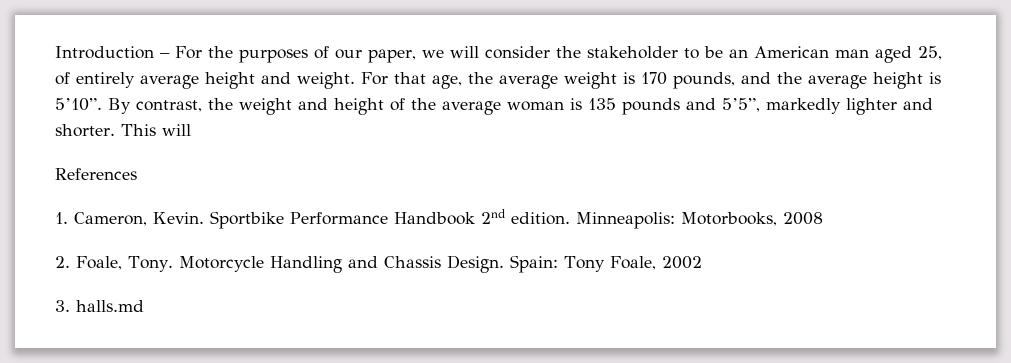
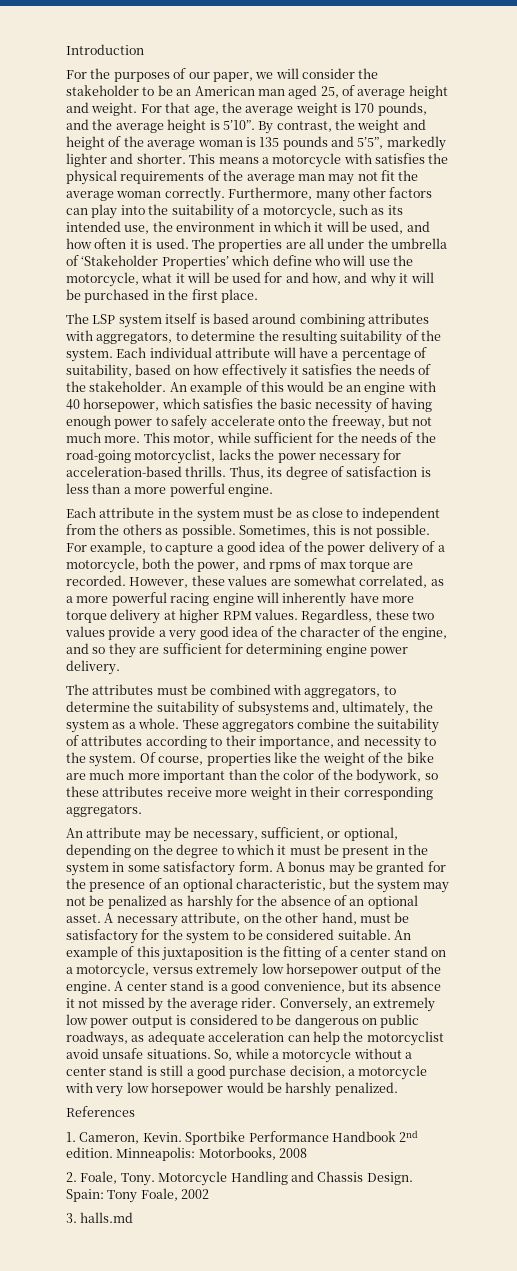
- Introduction – For the purposes of our paper, we will consider the stakeholder to be an American man aged 25, of entirely average height and weight.
+ Introduction
+ For the purposes of our paper, we will consider the stakeholder to be an American man aged 25, of average height and weight.
- This will
+ This means a motorcycle with satisfies the physical requirements of the average man may not fit the average woman correctly. Furthermore, many other factors can play into the suitability of a motorcycle, such as its intended use, the environment in which it will be used, and how often it is used. The properties are all under the umbrella of ‘Stakeholder Properties’ which define who will use the motorcycle, what it will be used for and how, and why it will be purchased in the first place.
+ The LSP system itself is based around combining attributes with aggregators, to determine the resulting suitability of the system. Each individual attribute will have a percentage of suitability, based on how effectively it satisfies the needs of the stakeholder. An example of this would be an engine with 40 horsepower, which satisfies the basic necessity of having enough power to safely accelerate onto the freeway, but not much more. This motor, while sufficient for the needs of the road-going motorcyclist, lacks the power necessary for acceleration-based thrills. Thus, its degree of satisfaction is less than a more powerful engine.
+ Each attribute in the system must be as close to independent from the others as possible. Sometimes, this is not possible. For example, to capture a good idea of the power delivery of a motorcycle, both the power, and rpms of max torque are recorded. However, these values are somewhat correlated, as a more powerful racing engine will inherently have more torque delivery at higher RPM values. Regardless, these two values provide a very good idea of the character of the engine, and so they are sufficient for determining engine power delivery.
+ The attributes must be combined with aggregators, to determine the suitability of subsystems and, ultimately, the system as a whole. These aggregators combine the suitability of attributes according to their importance, and necessity to the system. Of course, properties like the weight of the bike are much more important than the color of the bodywork, so these attributes receive more weight in their corresponding aggregators.
+ An attribute may be necessary, sufficient, or optional, depending on the degree to which it must be present in the system in some satisfactory form. A bonus may be granted for the presence of an optional characteristic, but the system may not be penalized as harshly for the absence of an optional asset. A necessary attribute, on the other hand, must be satisfactory for the system to be considered suitable. An example of this juxtaposition is the fitting of a center stand on a motorcycle, versus extremely low horsepower output of the engine. A center stand is a good convenience, but its absence it not missed by the average rider. Conversely, an extremely low power output is considered to be dangerous on public roadways, as adequate acceleration can help the motorcyclist avoid unsafe situations. So, while a motorcycle without a center stand is still a good purchase decision, a motorcycle with very low horsepower would be harshly penalized.

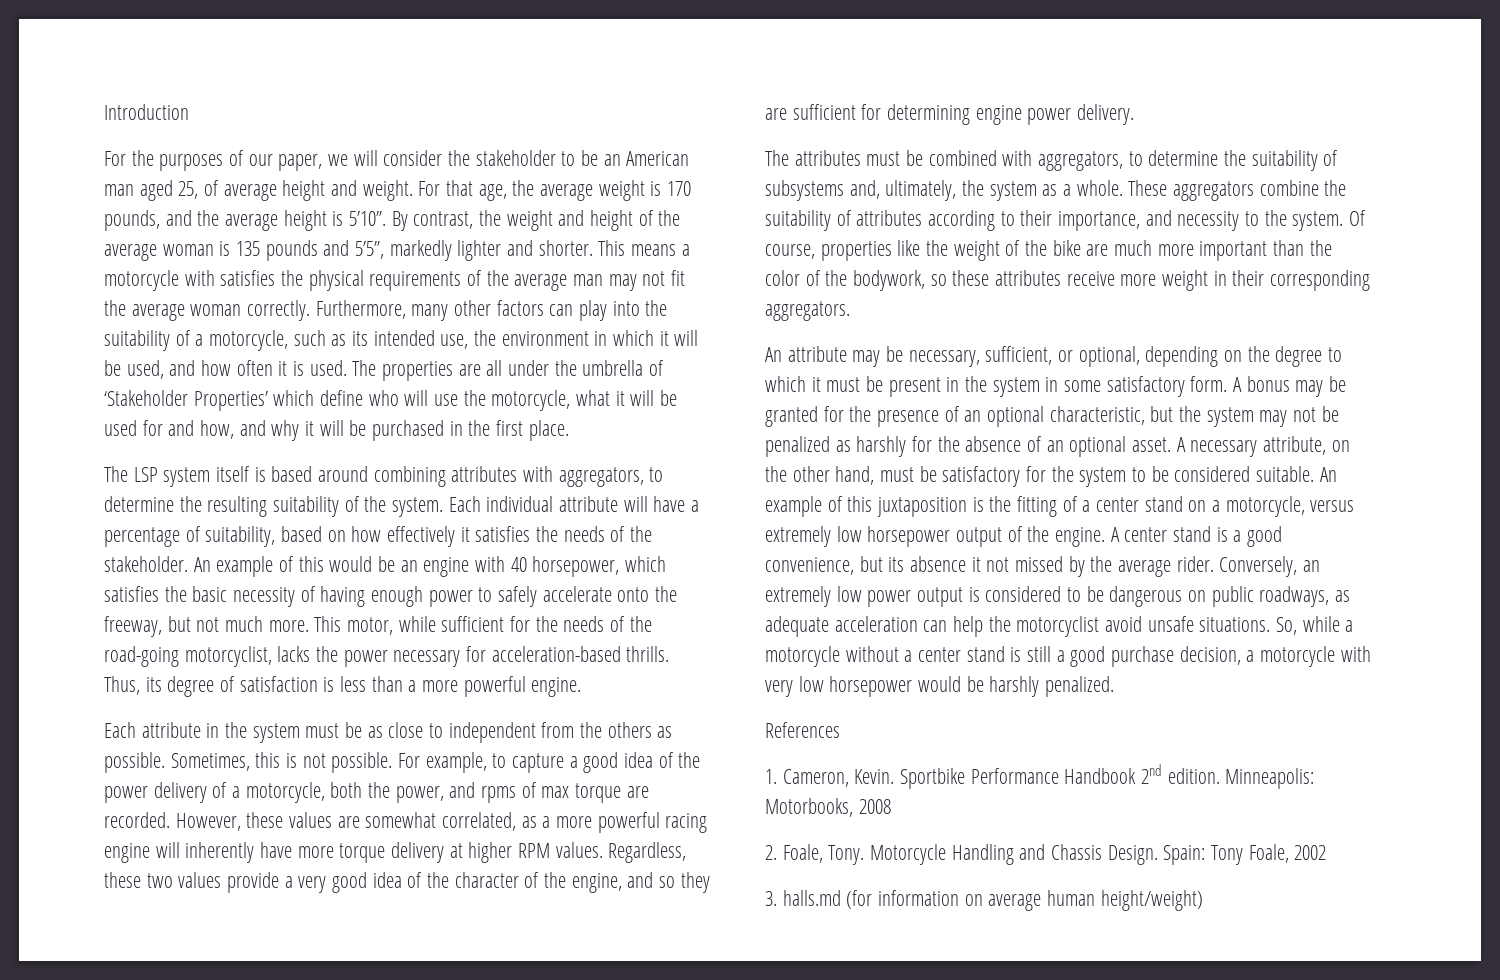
- 3. halls.md
+ 3. halls.md (for information on average human height/weight)

